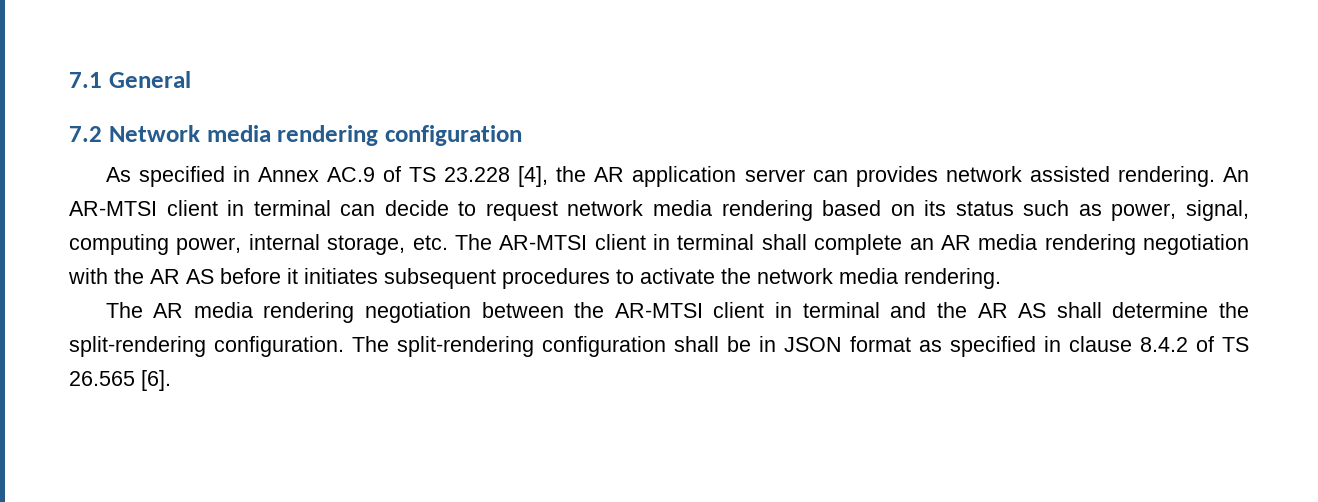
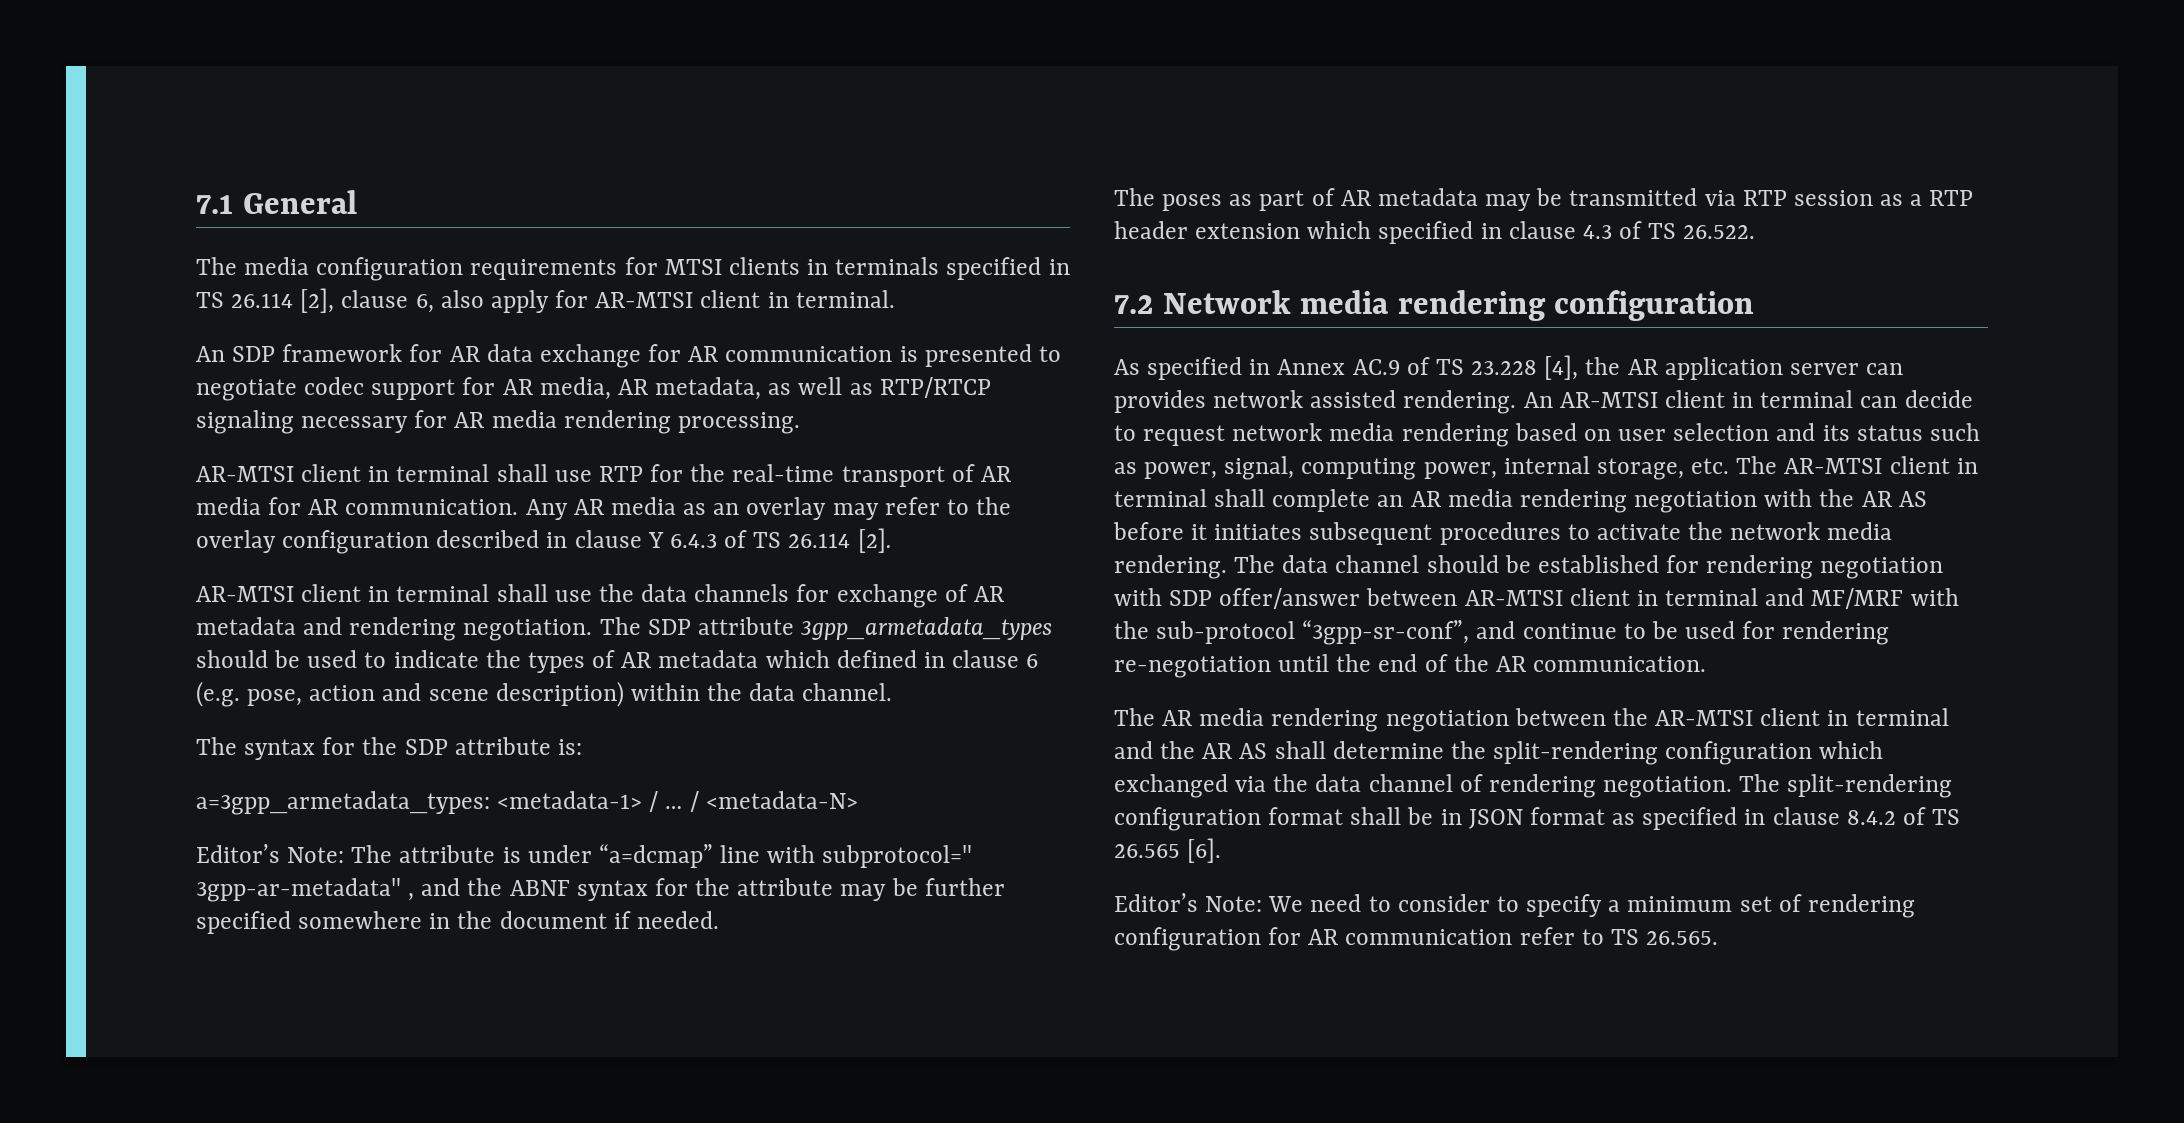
+ The media configuration requirements for MTSI clients in terminals specified in TS 26.114 [2], clause 6, also apply for AR-MTSI client in terminal.
+ An SDP framework for AR data exchange for AR communication is presented to negotiate codec support for AR media, AR metadata, as well as RTP/RTCP signaling necessary for AR media rendering processing.
+ AR-MTSI client in terminal shall use RTP for the real-time transport of AR media for AR communication. Any AR media as an overlay may refer to the overlay configuration described in clause Y 6.4.3 of TS 26.114 [2].
+ AR-MTSI client in terminal shall use the data channels for exchange of AR metadata and rendering negotiation. The SDP attribute 3gpp_armetadata_types should be used to indicate the types of AR metadata which defined in clause 6 (e.g. pose, action and scene description) within the data channel.
+ The syntax for the SDP attribute is:
+ a=3gpp_armetadata_types: <metadata-1> / … / <metadata-N>
+ Editor’s Note: The attribute is under “a=dcmap” line with subprotocol=" 3gpp-ar-metadata" , and the ABNF syntax for the attribute may be further specified somewhere in the document if needed.
+ The poses as part of AR metadata may be transmitted via RTP session as a RTP header extension which specified in clause 4.3 of TS 26.522.
- An AR-MTSI client in terminal can decide to request network media rendering based on its status such as power, signal, computing power, internal storage, etc. The AR-MTSI client in terminal shall complete an AR media rendering negotiation with the AR AS before it initiates subsequent procedures to activate the network media rendering.
+ An AR-MTSI client in terminal can decide to request network media rendering based on user selection and its status such as power, signal, computing power, internal storage, etc. The AR-MTSI client in terminal shall complete an AR media rendering negotiation with the AR AS before it initiates subsequent procedures to activate the network media rendering. The data channel should be established for rendering negotiation with SDP offer/answer between AR-MTSI client in terminal and MF/MRF with the sub-protocol “3gpp-sr-conf”, and continue to be used for rendering re-negotiation until the end of the AR communication.
- The AR media rendering negotiation between the AR-MTSI client in terminal and the AR AS shall determine the split-rendering configuration.
+ The AR media rendering negotiation between the AR-MTSI client in terminal and the AR AS shall determine the split-rendering configuration which exchanged via the data channel of rendering negotiation.
- The split-rendering configuration shall be in JSON format as specified in clause 8.4.2 of TS 26.565 [6].
+ The split-rendering configuration format shall be in JSON format as specified in clause 8.4.2 of TS 26.565 [6].
+ Editor’s Note: We need to consider to specify a minimum set of rendering configuration for AR communication refer to TS 26.565.

